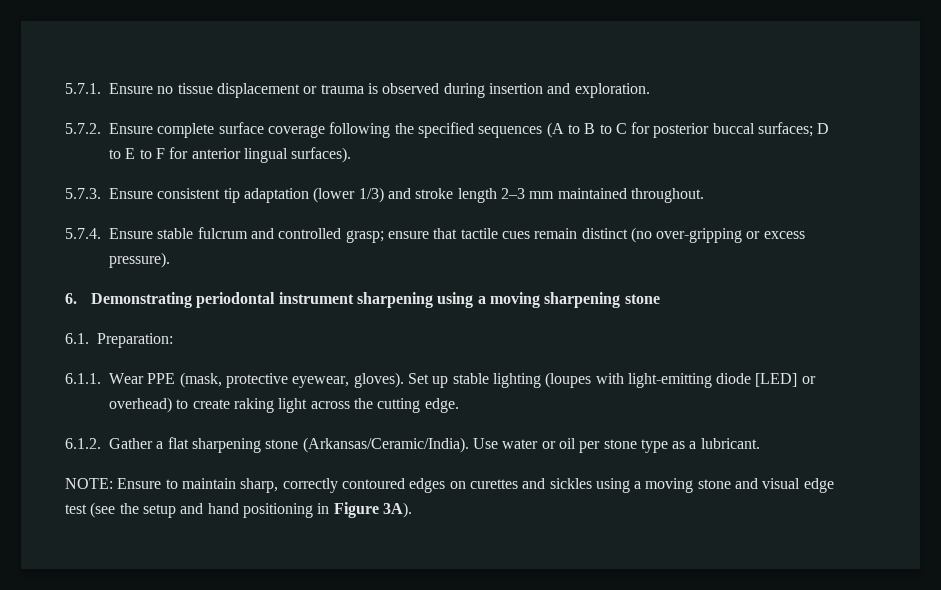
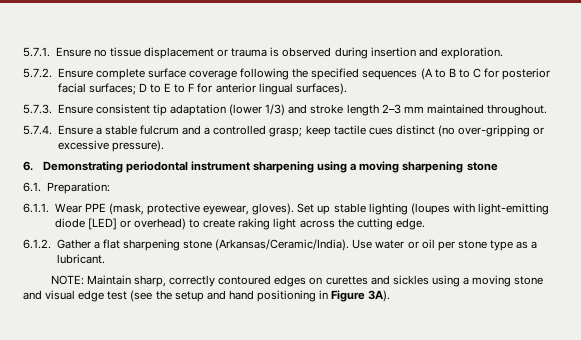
- 5.7.2. Ensure complete surface coverage following the specified sequences (A to B to C for posterior buccal surfaces; D to E to F for anterior lingual surfaces).
+ 5.7.2. Ensure complete surface coverage following the specified sequences (A to B to C for posterior facial surfaces; D to E to F for anterior lingual surfaces).
- 5.7.4. Ensure stable fulcrum and controlled grasp; ensure that tactile cues remain distinct (no over-gripping or excess pressure).
+ 5.7.4. Ensure a stable fulcrum and a controlled grasp; keep tactile cues distinct (no over-gripping or excessive pressure).
- NOTE: Ensure to maintain sharp, correctly contoured edges on curettes and sickles using a moving stone and visual edge test (see the setup and hand positioning in Figure 3A).
+ NOTE: Maintain sharp, correctly contoured edges on curettes and sickles using a moving stone and visual edge test (see the setup and hand positioning in Figure 3A).

